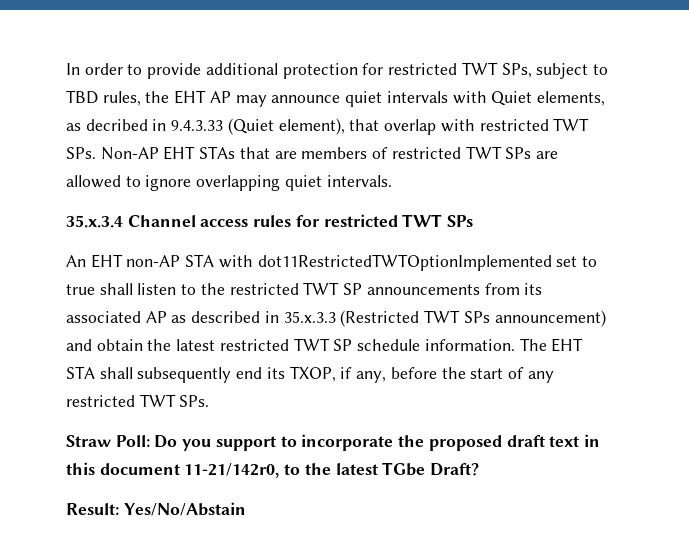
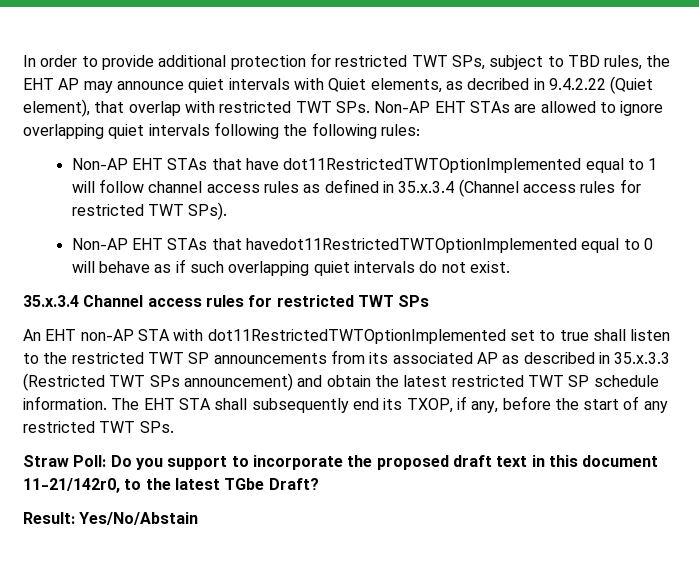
- In order to provide additional protection for restricted TWT SPs, subject to TBD rules, the EHT AP may announce quiet intervals with Quiet elements, as decribed in 9.4.3.33 (Quiet element), that overlap with restricted TWT SPs. Non-AP EHT STAs that are members of restricted TWT SPs are allowed to ignore overlapping quiet intervals.
+ In order to provide additional protection for restricted TWT SPs, subject to TBD rules, the EHT AP may announce quiet intervals with Quiet elements, as decribed in 9.4.2.22 (Quiet element), that overlap with restricted TWT SPs. Non-AP EHT STAs are allowed to ignore overlapping quiet intervals following the following rules:
+ Non-AP EHT STAs that have dot11RestrictedTWTOptionImplemented equal to 1 will follow channel access rules as defined in 35.x.3.4 (Channel access rules for restricted TWT SPs).
+ Non-AP EHT STAs that havedot11RestrictedTWTOptionImplemented equal to 0 will behave as if such overlapping quiet intervals do not exist.

